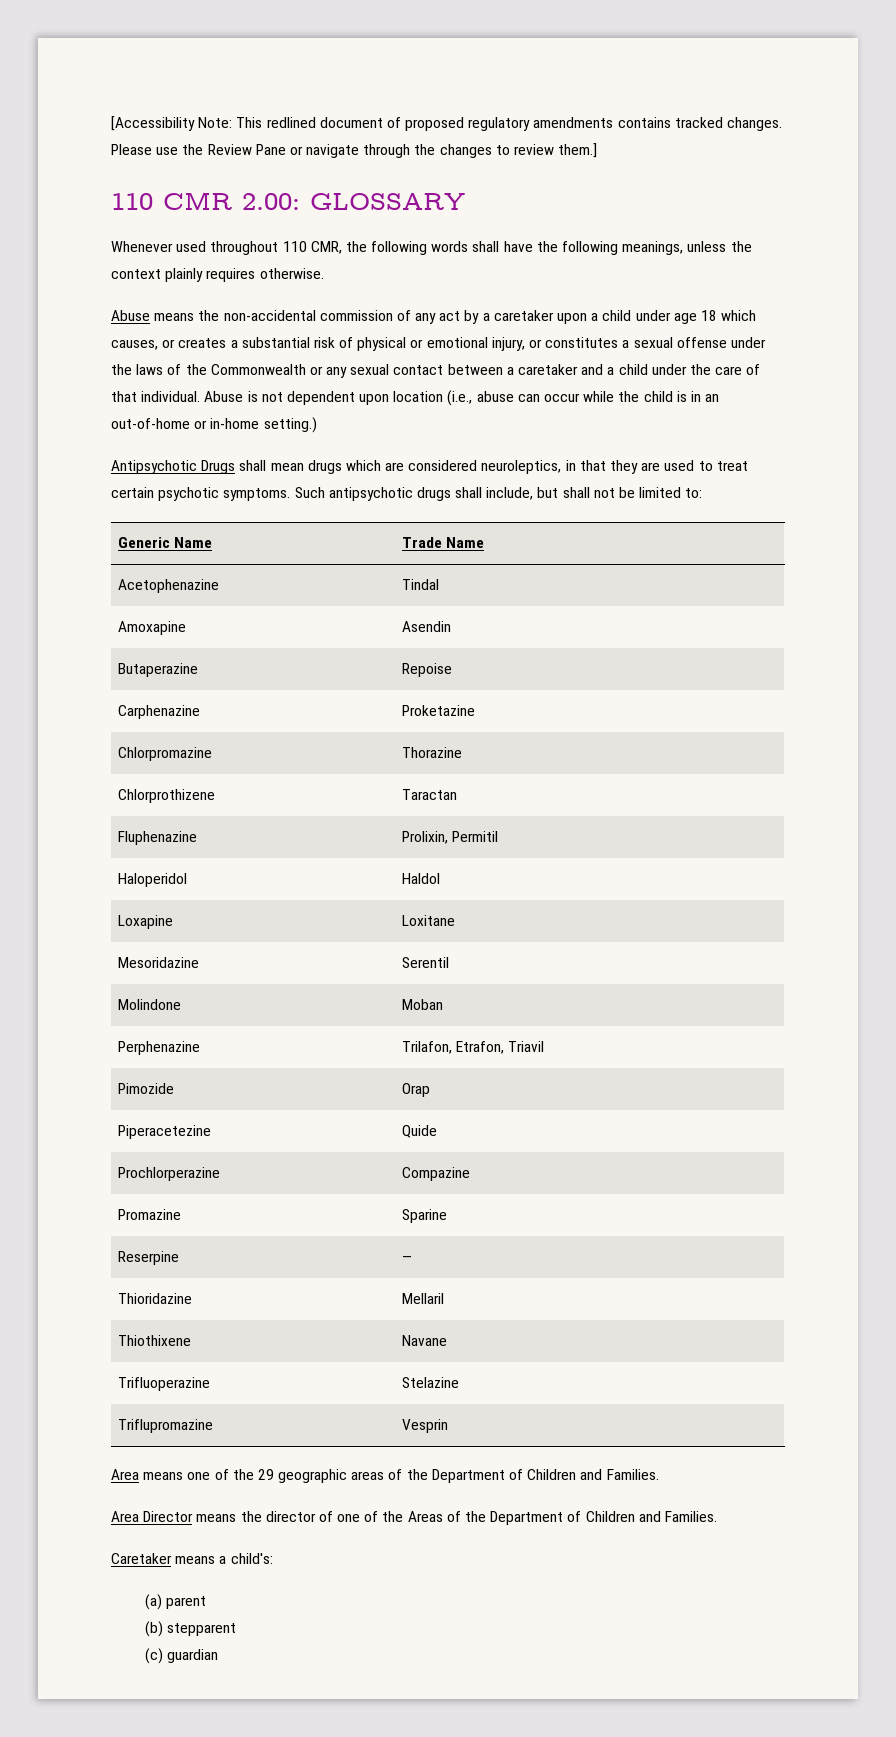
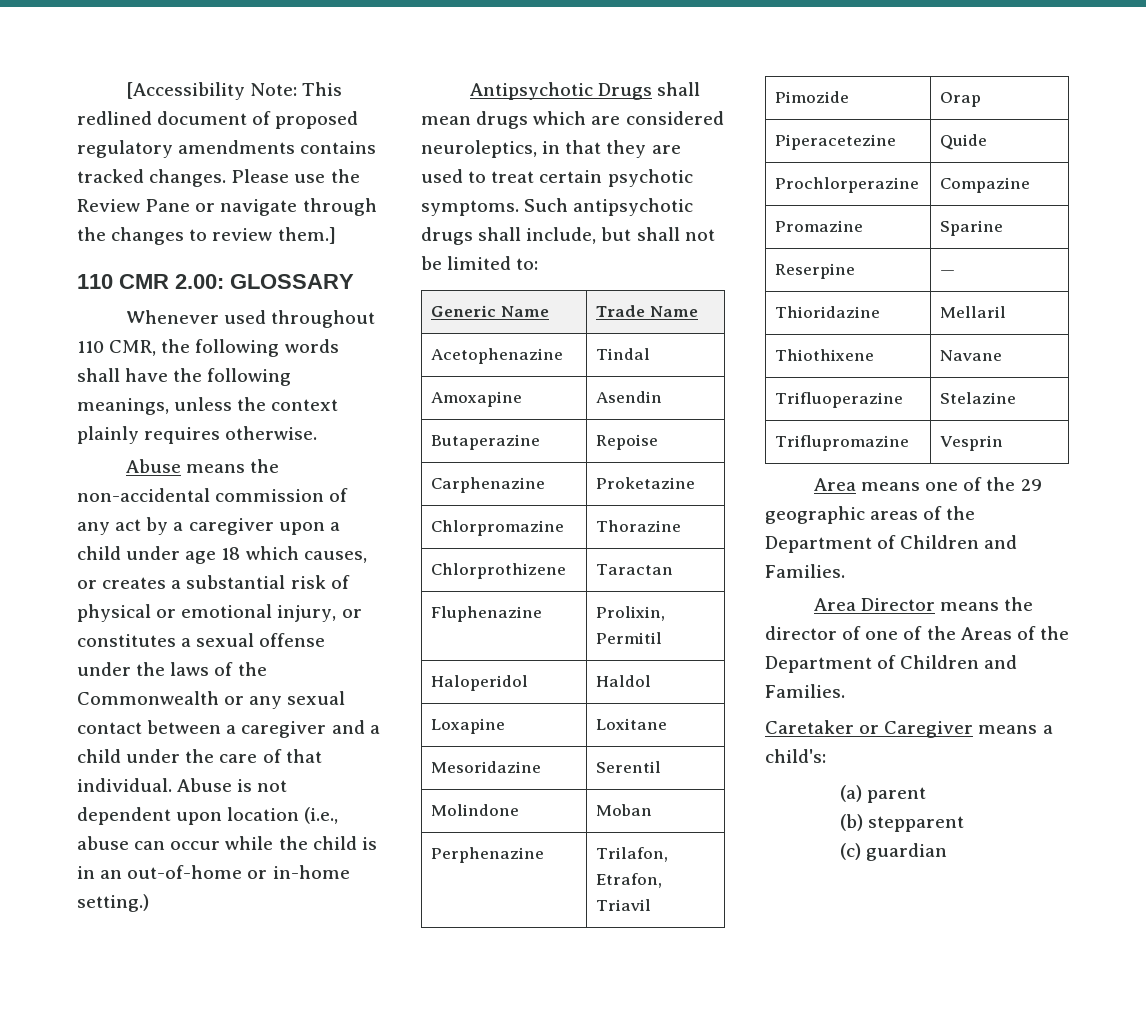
- Abuse means the non-accidental commission of any act by a caretaker upon a child under age 18 which causes, or creates a substantial risk of physical or emotional injury, or constitutes a sexual offense under the laws of the Commonwealth or any sexual contact between a caretaker and a child under the care of that individual.
+ Abuse means the non-accidental commission of any act by a caregiver upon a child under age 18 which causes, or creates a substantial risk of physical or emotional injury, or constitutes a sexual offense under the laws of the Commonwealth or any sexual contact between a caregiver and a child under the care of that individual.
- Caretaker means a child's:
+ Caretaker or Caregiver means a child's:

